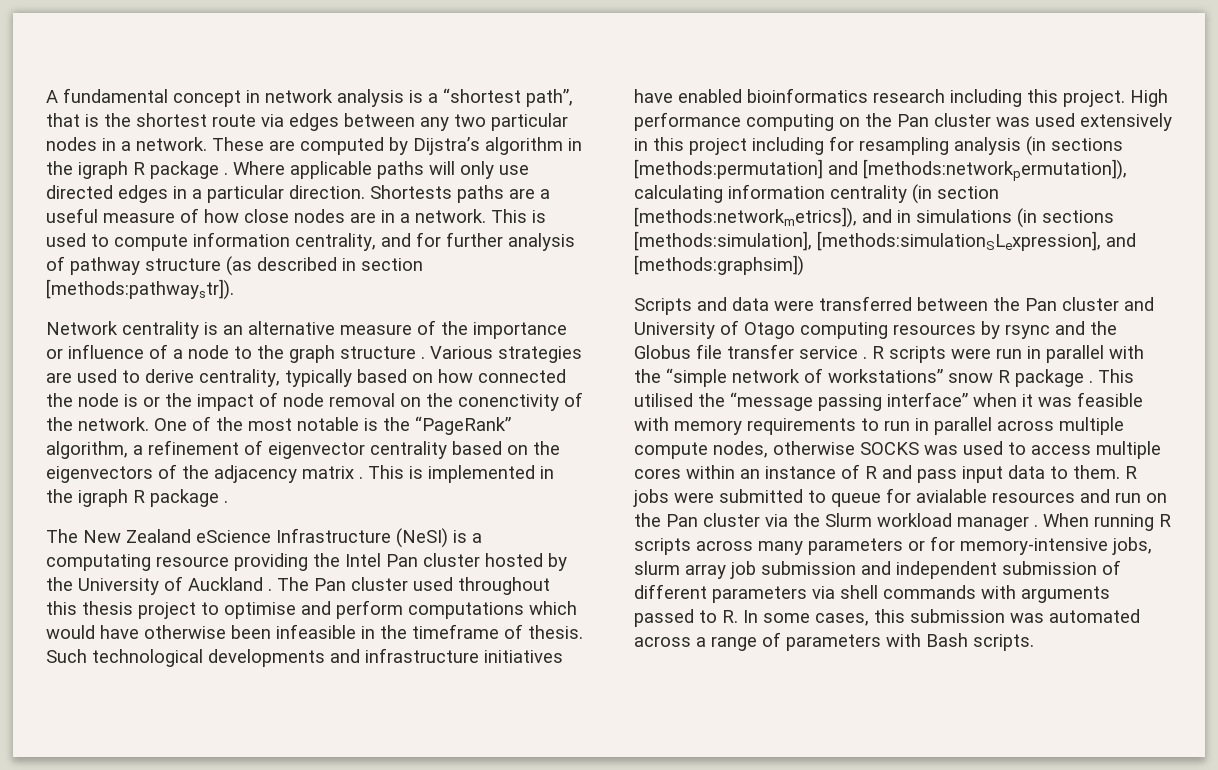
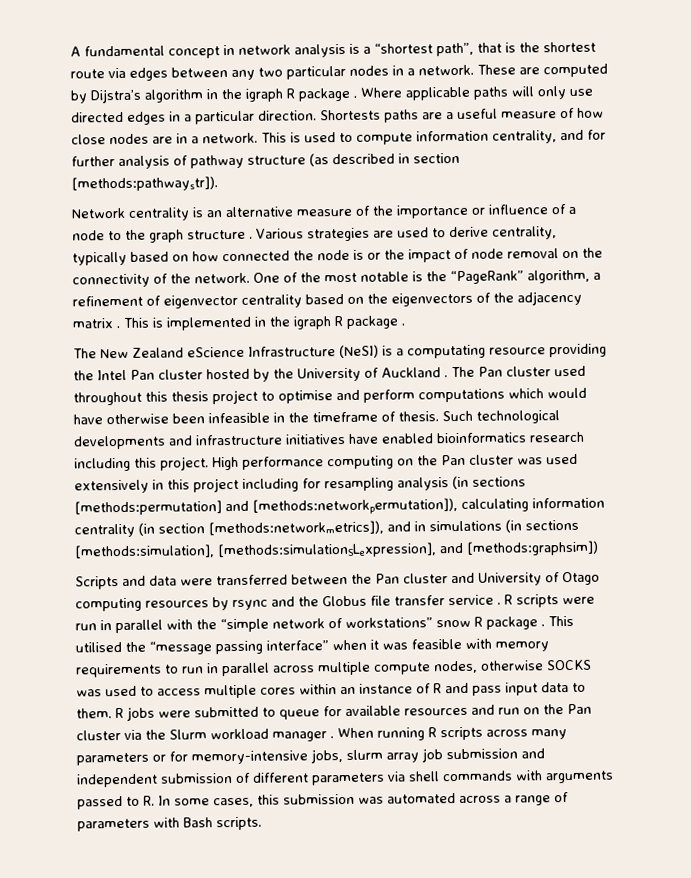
- Various strategies are used to derive centrality, typically based on how connected the node is or the impact of node removal on the conenctivity of the network.
+ Various strategies are used to derive centrality, typically based on how connected the node is or the impact of node removal on the connectivity of the network.
- R jobs were submitted to queue for avialable resources and run on the Pan cluster via the Slurm workload manager .
+ R jobs were submitted to queue for available resources and run on the Pan cluster via the Slurm workload manager .

